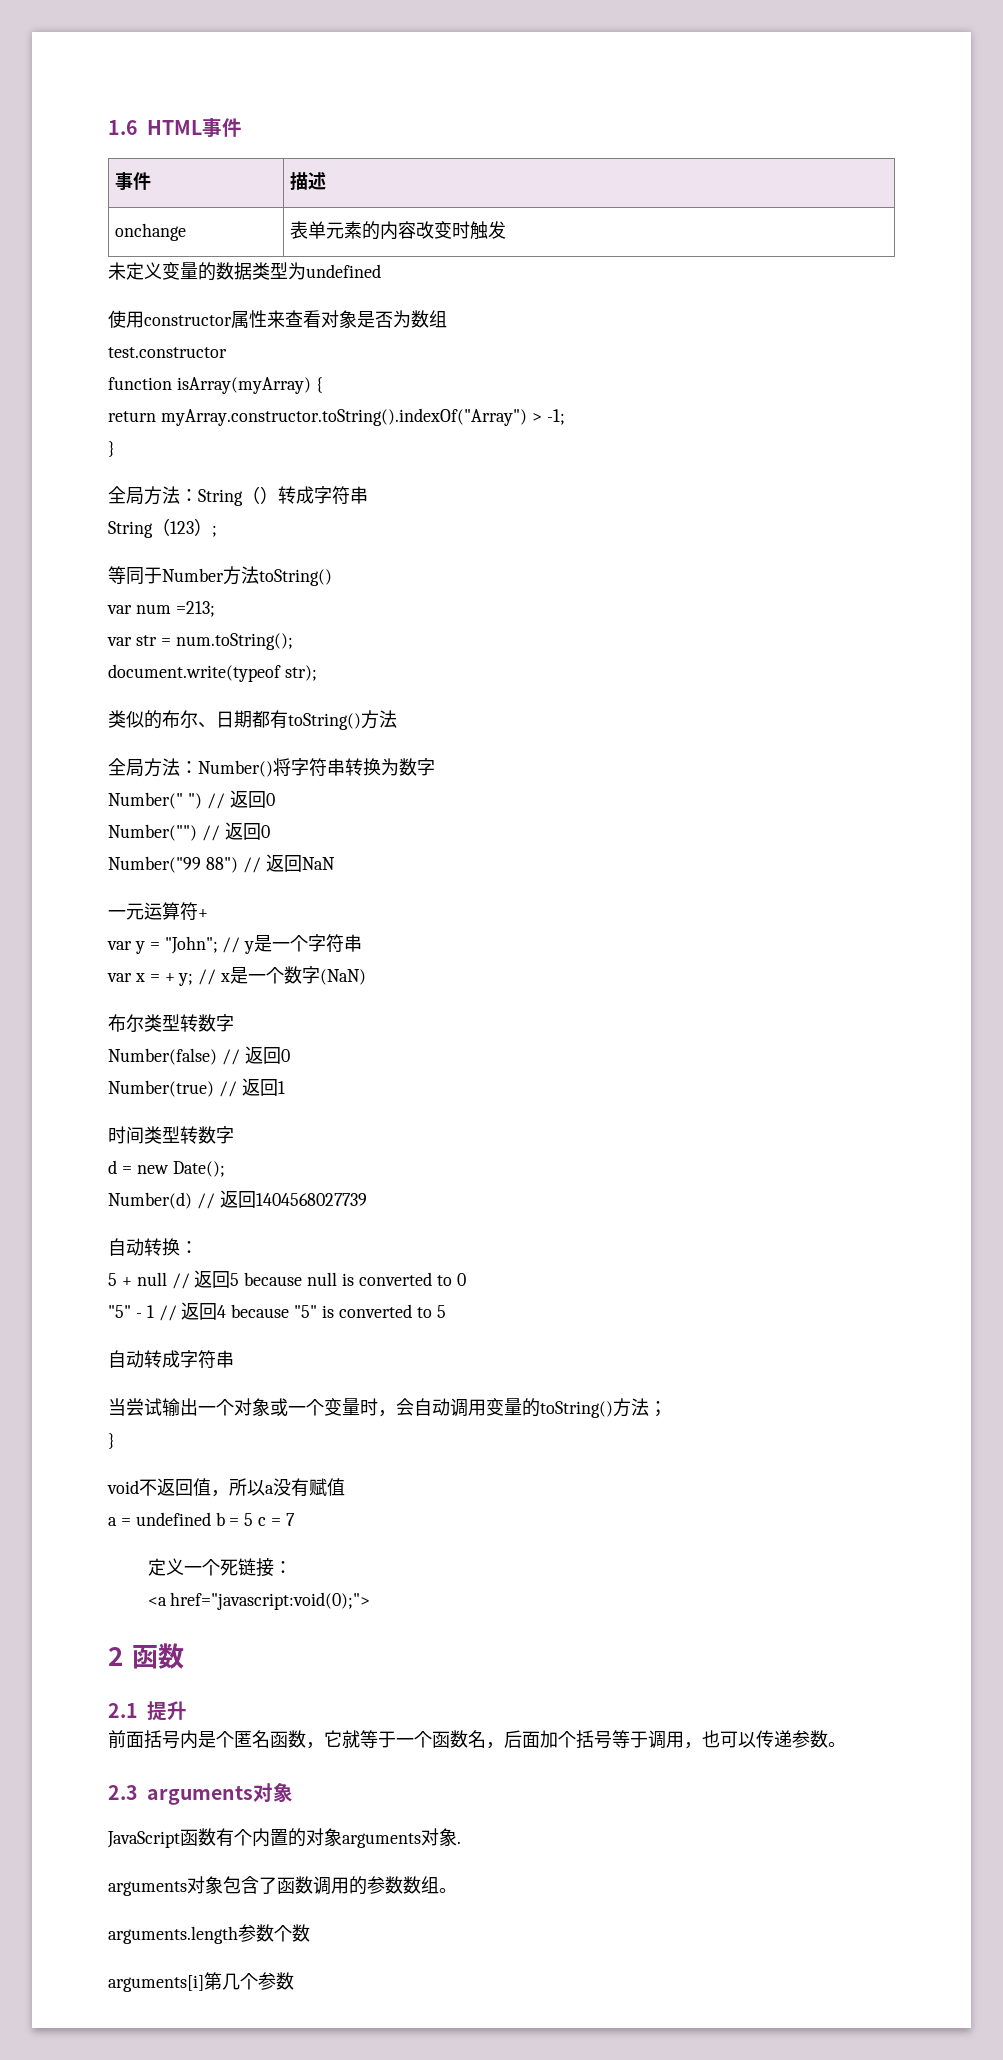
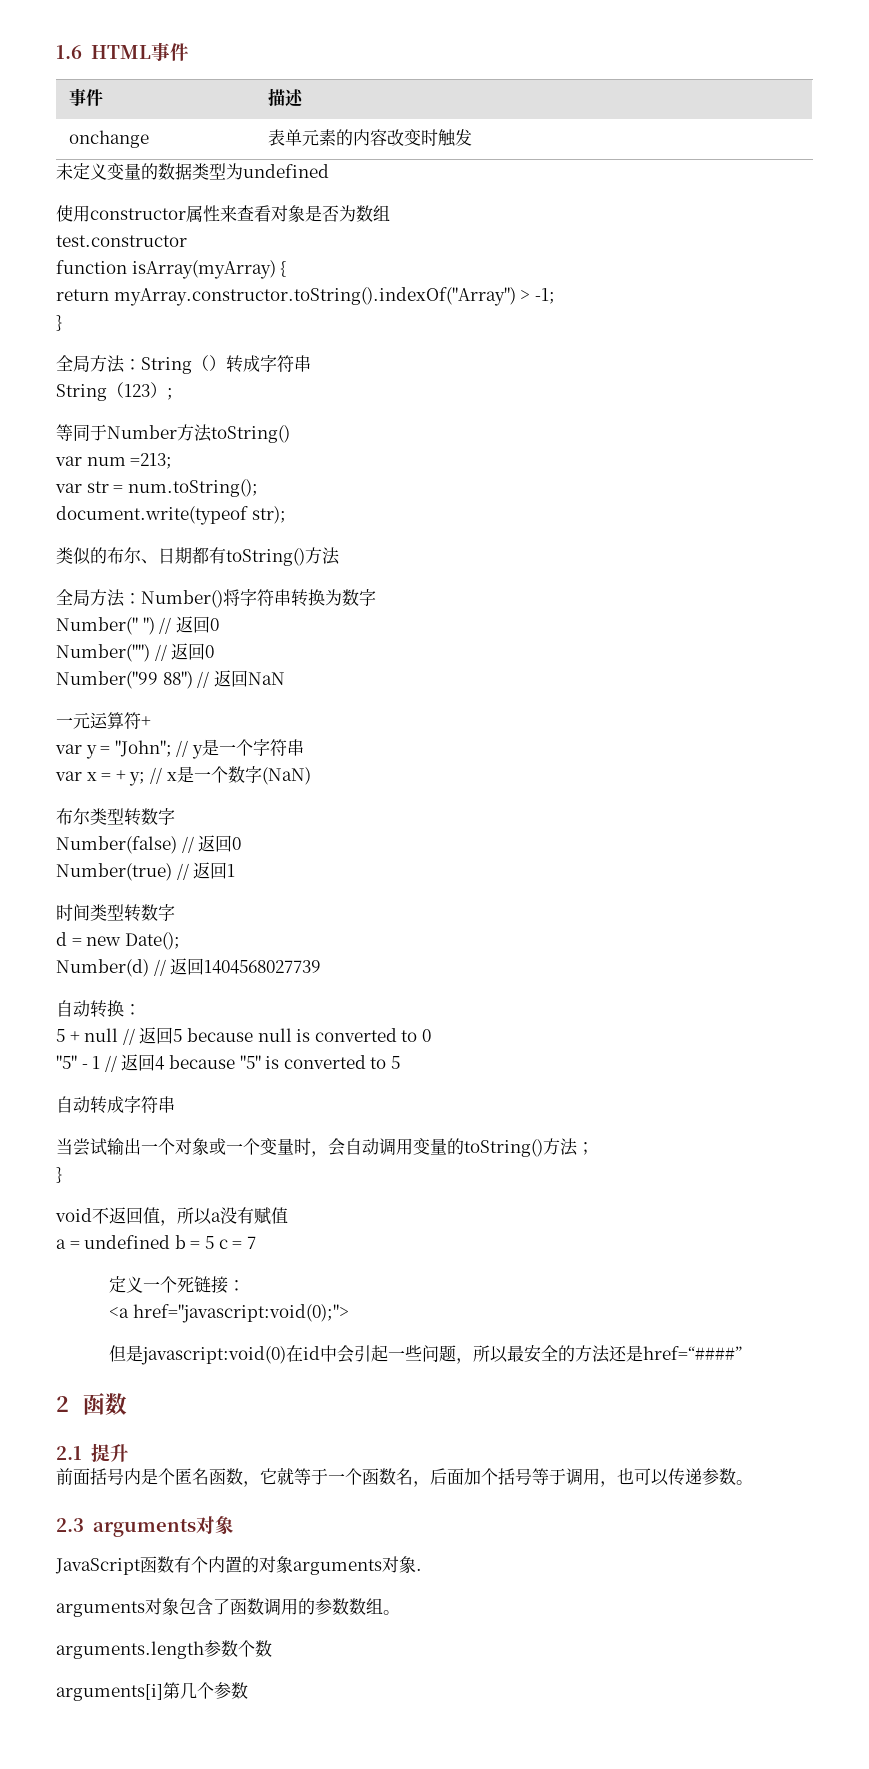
+ 但是javascript:void(0)在id中会引起一些问题，所以最安全的方法还是href=“####”

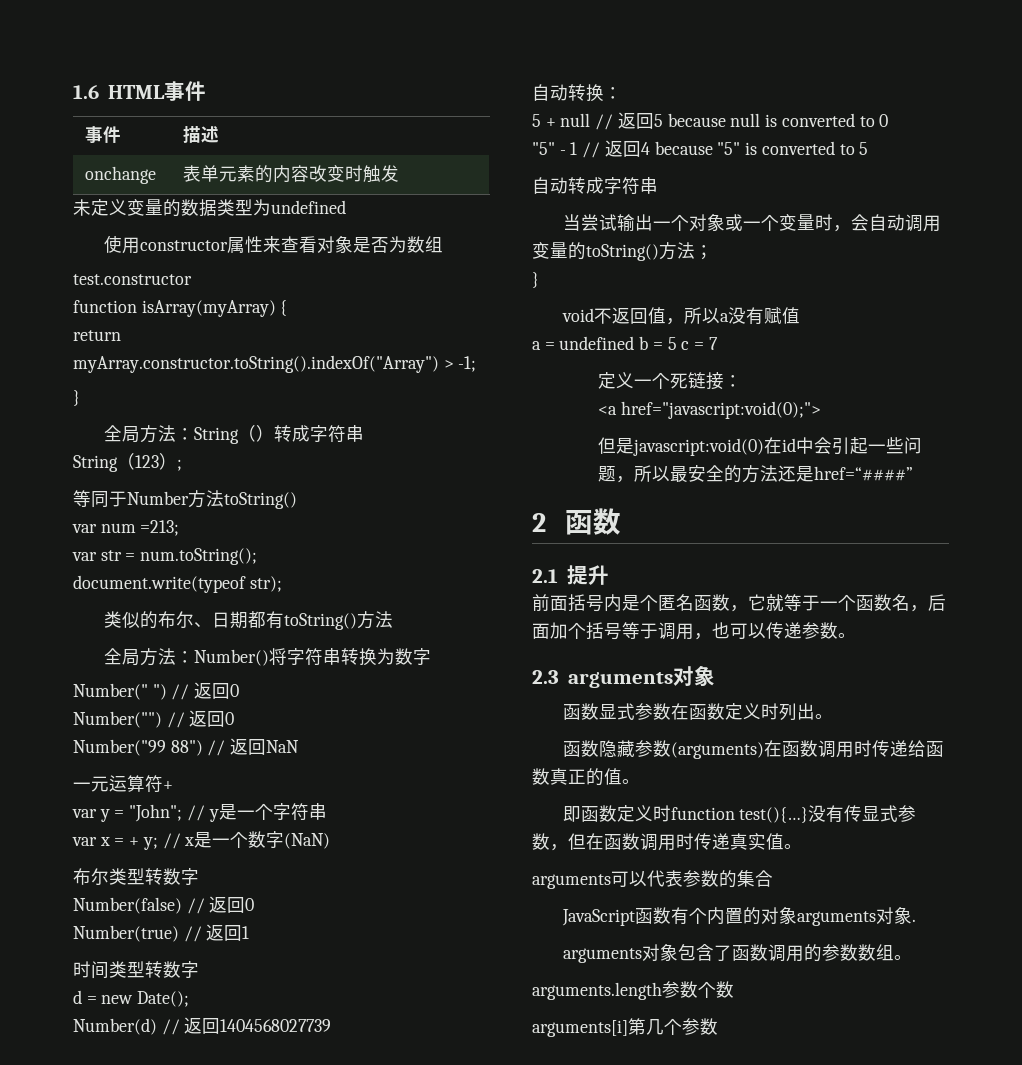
+ 函数显式参数在函数定义时列出。
+ 函数隐藏参数(arguments)在函数调用时传递给函数真正的值。
+ 即函数定义时function test(){…}没有传显式参数，但在函数调用时传递真实值。
+ arguments可以代表参数的集合

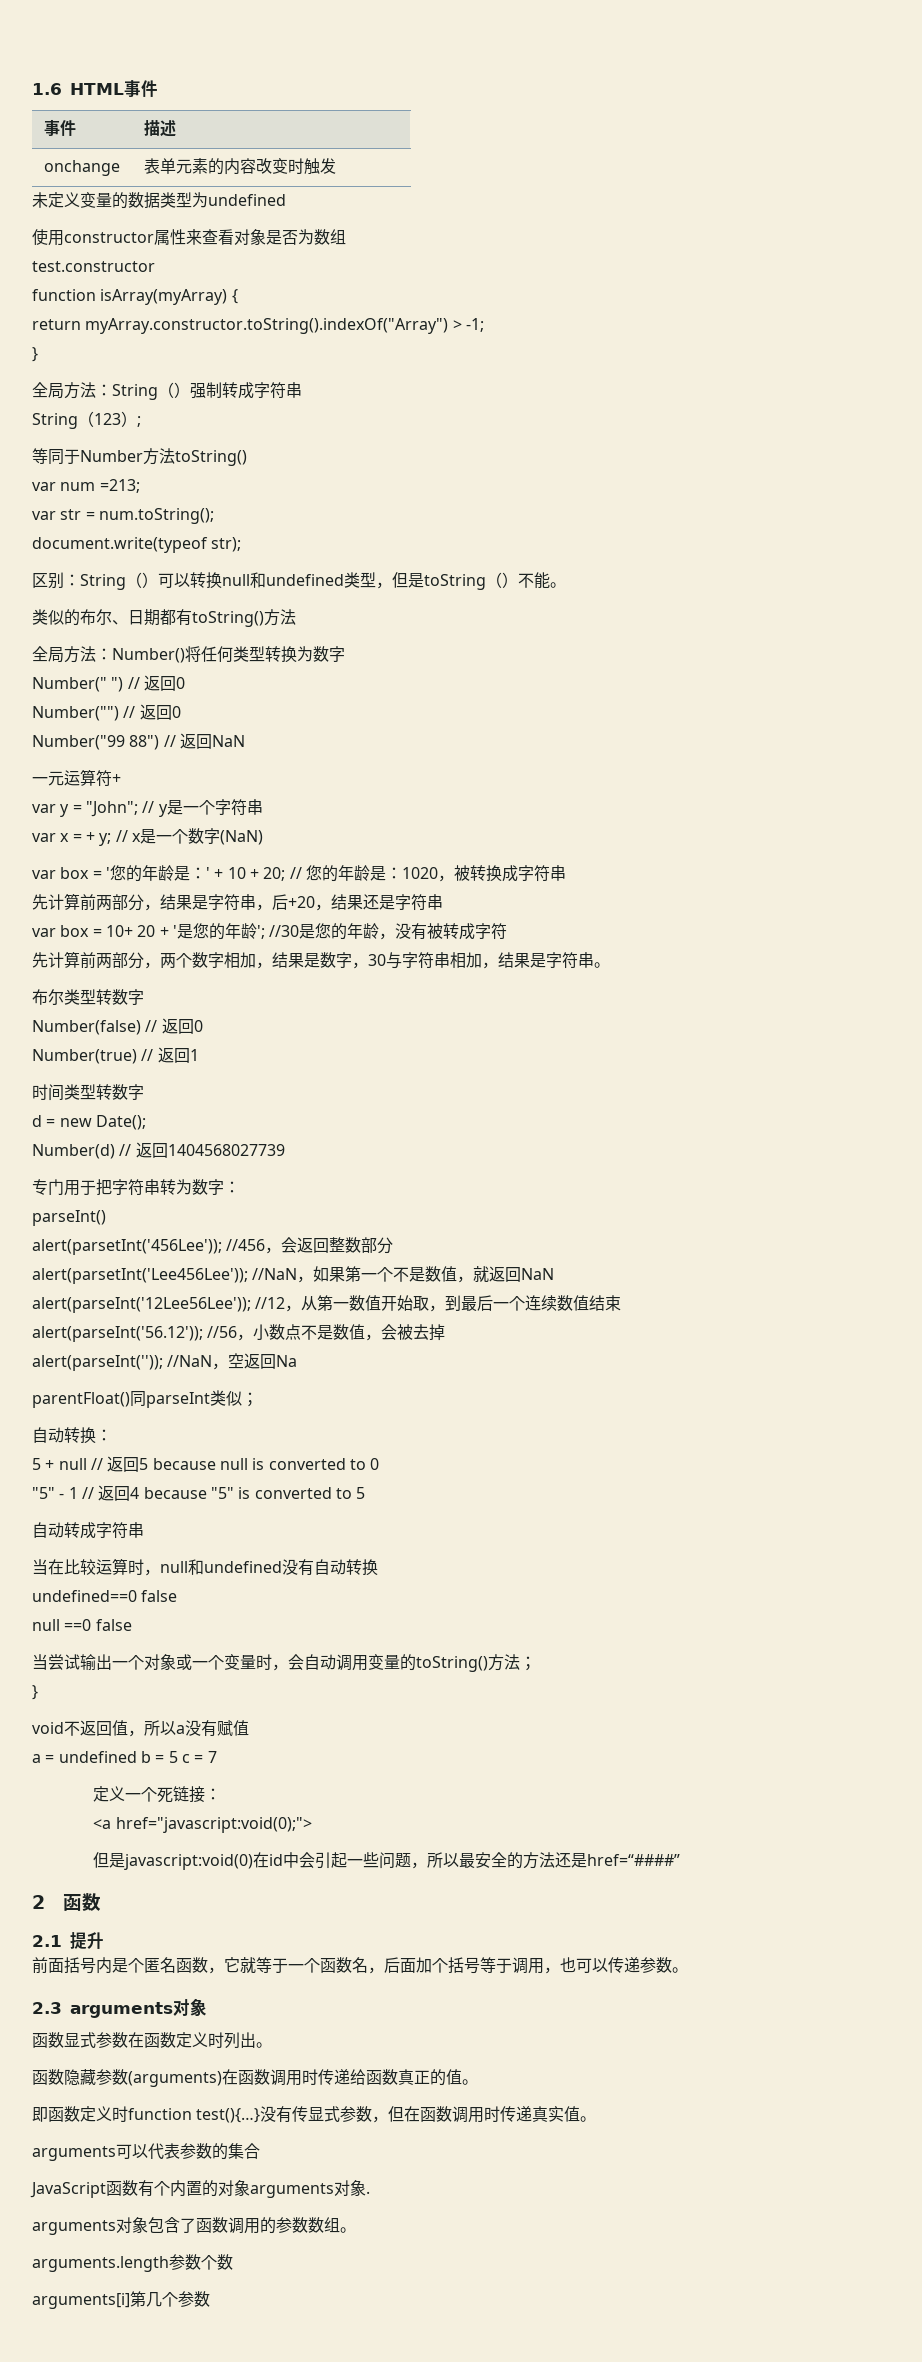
- 全局方法：String（）转成字符串
+ 全局方法：String（）强制转成字符串
+ 区别：String（）可以转换null和undefined类型，但是toString（）不能。
- 全局方法：Number()将字符串转换为数字
+ 全局方法：Number()将任何类型转换为数字
+ var box = '您的年龄是：' + 10 + 20; // 您的年龄是：1020，被转换成字符串
+ 先计算前两部分，结果是字符串，后+20，结果还是字符串
+ var box = 10+ 20 + '是您的年龄'; //30是您的年龄，没有被转成字符
+ 先计算前两部分，两个数字相加，结果是数字，30与字符串相加，结果是字符串。
+ 专门用于把字符串转为数字：
+ parseInt()
+ alert(parsetInt('456Lee')); //456，会返回整数部分
+ alert(parsetInt('Lee456Lee')); //NaN，如果第一个不是数值，就返回NaN
+ alert(parseInt('12Lee56Lee')); //12，从第一数值开始取，到最后一个连续数值结束
+ alert(parseInt('56.12')); //56，小数点不是数值，会被去掉
+ alert(parseInt('')); //NaN，空返回Na
+ parentFloat()同parseInt类似；
+ 当在比较运算时，null和undefined没有自动转换
+ undefined==0 false
+ null ==0 false

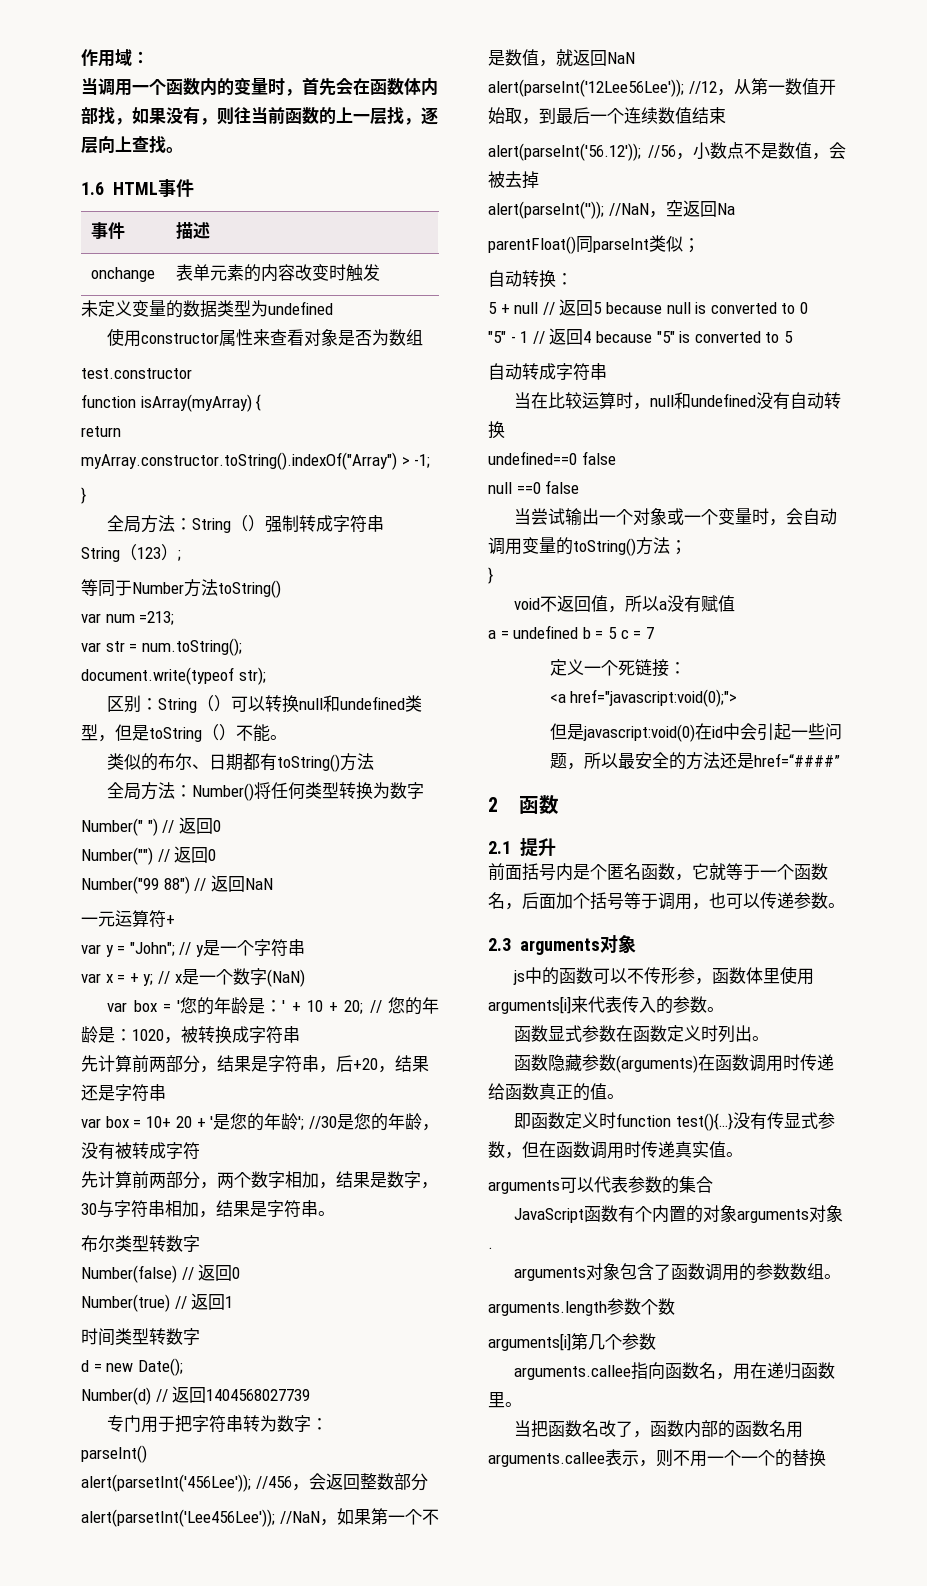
+ 作用域：
+ 当调用一个函数内的变量时，首先会在函数体内部找，如果没有，则往当前函数的上一层找，逐层向上查找。
+ js中的函数可以不传形参，函数体里使用arguments[i]来代表传入的参数。
+ arguments.callee指向函数名，用在递归函数里。
+ 当把函数名改了，函数内部的函数名用arguments.callee表示，则不用一个一个的替换

